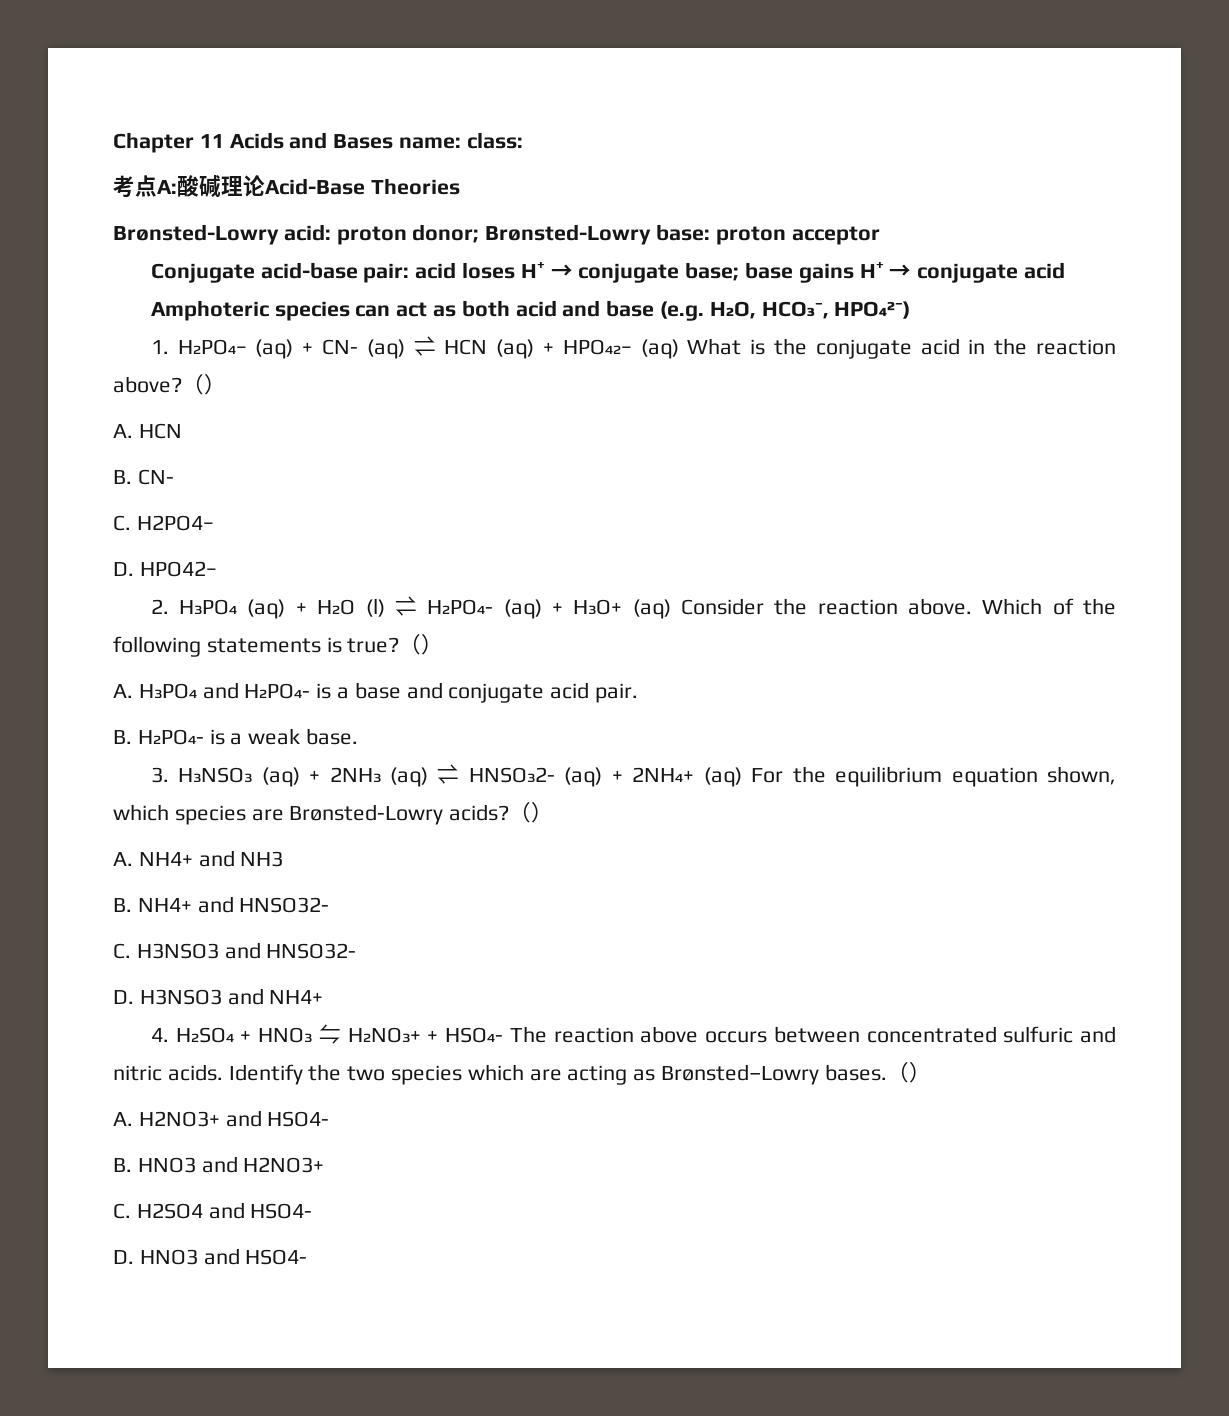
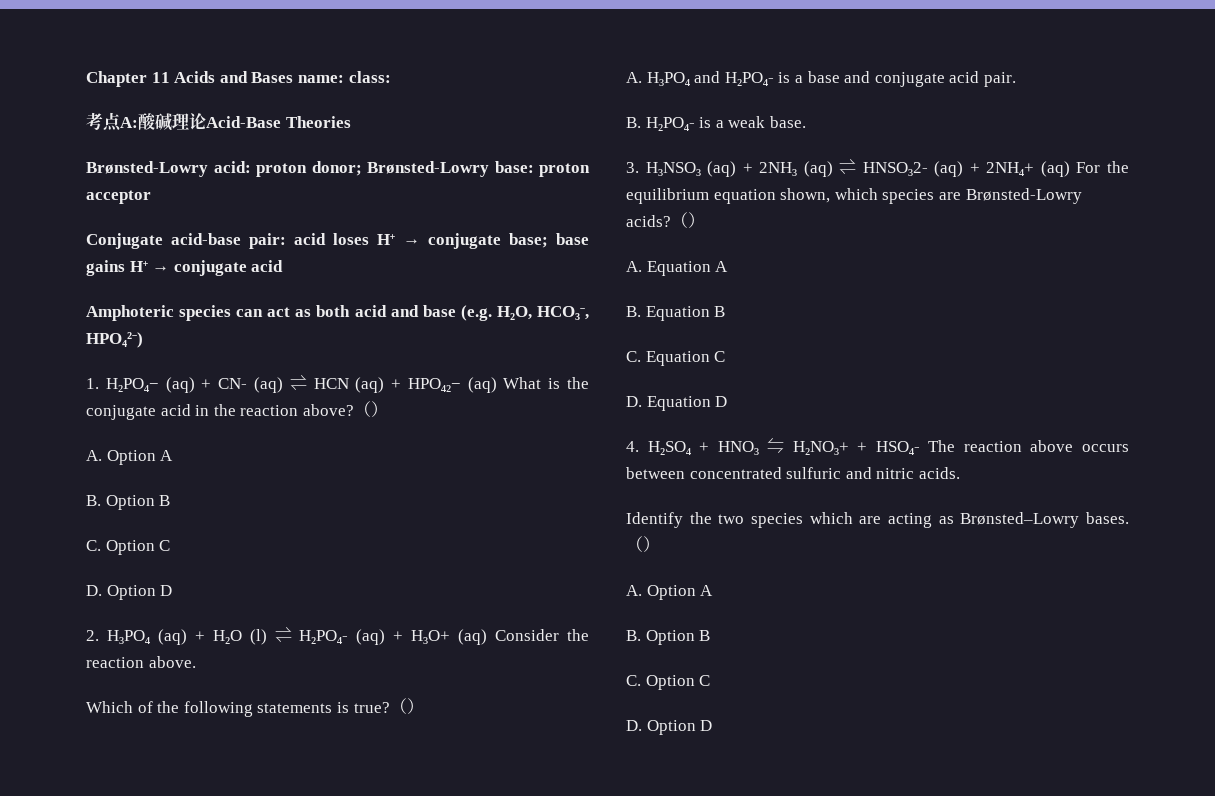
  1. H₂PO₄− (aq) + CN- (aq) ⇌ HCN (aq) + HPO₄₂− (aq) What is the conjugate acid in the reaction above?（）
- A. HCN
- B. CN-
- C. H2PO4−
- D. HPO42−
+ A. Option A
+ B. Option B
+ C. Option C
+ D. Option D
- 2. H₃PO₄ (aq) + H₂O (l) ⇌ H₂PO₄- (aq) + H₃O+ (aq) Consider the reaction above. Which of the following statements is true?
+ 2. H₃PO₄ (aq) + H₂O (l) ⇌ H₂PO₄- (aq) + H₃O+ (aq) Consider the reaction above.
+ Which of the following statements is true?
- A. NH4+ and NH3
- B. NH4+ and HNSO32-
- C. H3NSO3 and HNSO32-
- D. H3NSO3 and NH4+
+ A. Equation A
+ B. Equation B
+ C. Equation C
+ D. Equation D
- 4. H₂SO₄ + HNO₃ ⇋ H₂NO₃+ + HSO₄- The reaction above occurs between concentrated sulfuric and nitric acids. Identify the two species which are acting as Brønsted–Lowry bases.（）
- A. H2NO3+ and HSO4-
- B. HNO3 and H2NO3+
- C. H2SO4 and HSO4-
- D. HNO3 and HSO4-
+ 4. H₂SO₄ + HNO₃ ⇋ H₂NO₃+ + HSO₄- The reaction above occurs between concentrated sulfuric and nitric acids.
+ Identify the two species which are acting as Brønsted–Lowry bases.（）
+ A. Option A
+ B. Option B
+ C. Option C
+ D. Option D

